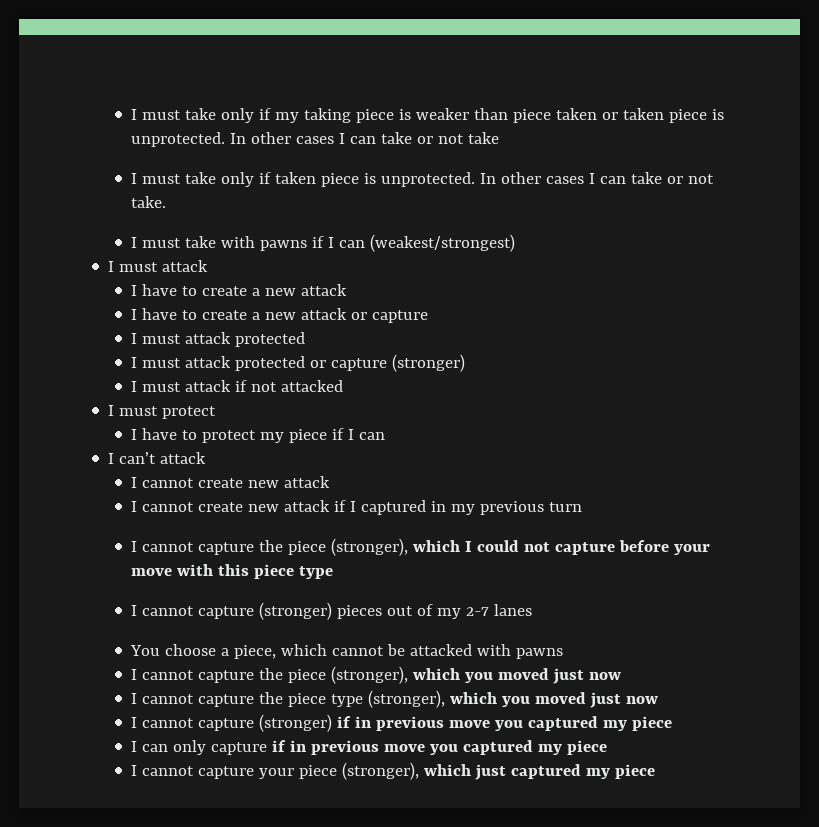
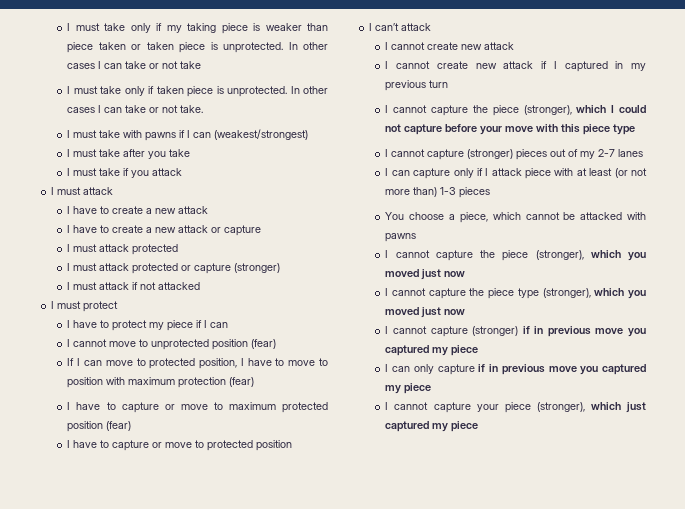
+ I must take after you take
+ I must take if you attack
+ I cannot move to unprotected position (fear)
+ If I can move to protected position, I have to move to position with maximum protection (fear)
+ I have to capture or move to maximum protected position (fear)
+ I have to capture or move to protected position
+ I can capture only if I attack piece with at least (or not more than) 1-3 pieces

